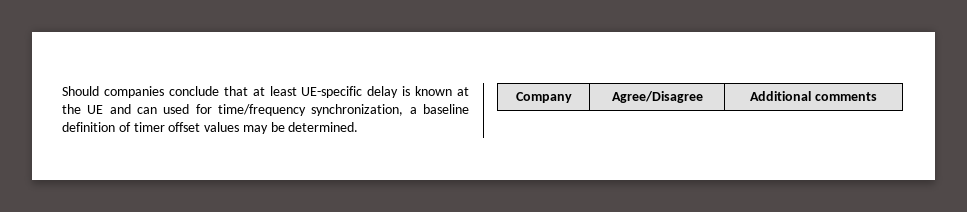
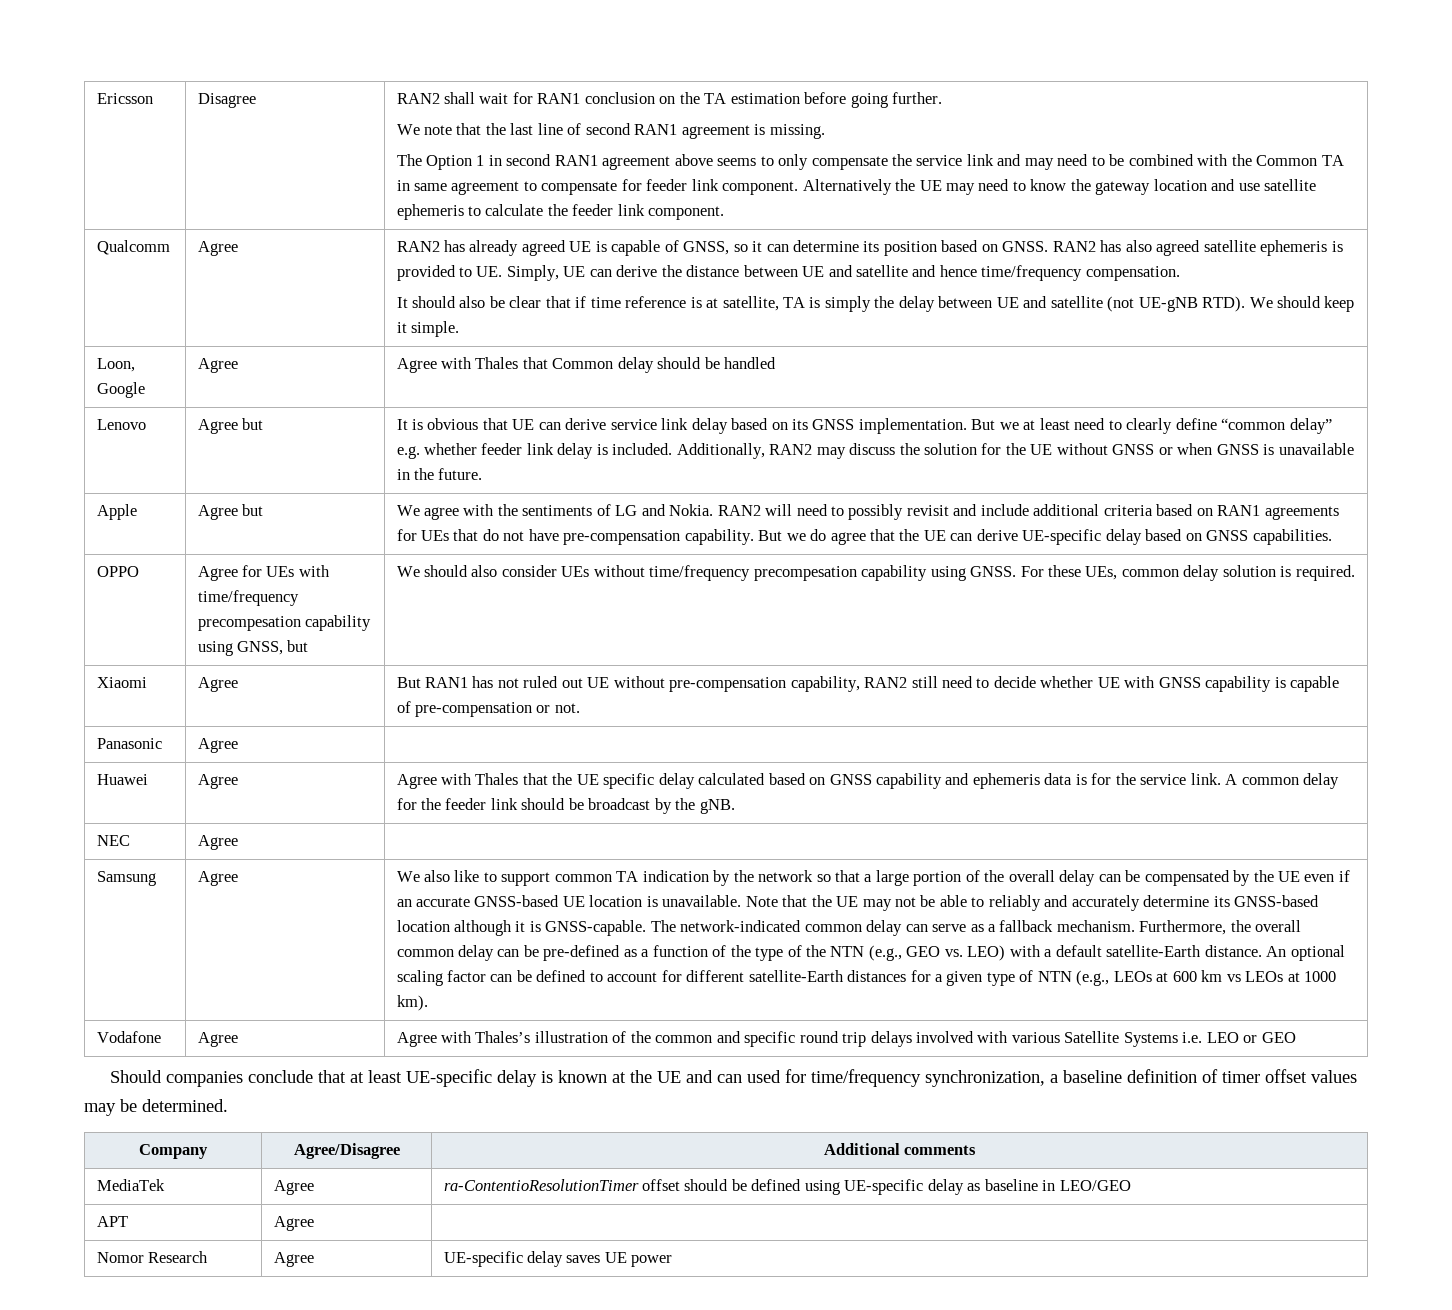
+ Ericsson | Disagree | RAN2 shall wait for RAN1 conclusion on the TA estimation before going further.
+ We note that the last line of second RAN1 agreement is missing.
+ The Option 1 in second RAN1 agreement above seems to only compensate the service link and may need to be combined with the Common TA in same agreement to compensate for feeder link component. Alternatively the UE may need to know the gateway location and use satellite ephemeris to calculate the feeder link component.
+ Qualcomm | Agree | RAN2 has already agreed UE is capable of GNSS, so it can determine its position based on GNSS. RAN2 has also agreed satellite ephemeris is provided to UE. Simply, UE can derive the distance between UE and satellite and hence time/frequency compensation.
+ It should also be clear that if time reference is at satellite, TA is simply the delay between UE and satellite (not UE-gNB RTD). We should keep it simple.
+ Loon, Google | Agree | Agree with Thales that Common delay should be handled
+ Lenovo | Agree but | It is obvious that UE can derive service link delay based on its GNSS implementation. But we at least need to clearly define “common delay” e.g. whether feeder link delay is included. Additionally, RAN2 may discuss the solution for the UE without GNSS or when GNSS is unavailable in the future.
+ Apple | Agree but | We agree with the sentiments of LG and Nokia. RAN2 will need to possibly revisit and include additional criteria based on RAN1 agreements for UEs that do not have pre-compensation capability. But we do agree that the UE can derive UE-specific delay based on GNSS capabilities.
+ OPPO | Agree for UEs with time/frequency precompesation capability using GNSS, but | We should also consider UEs without time/frequency precompesation capability using GNSS. For these UEs, common delay solution is required.
+ Xiaomi | Agree | But RAN1 has not ruled out UE without pre-compensation capability, RAN2 still need to decide whether UE with GNSS capability is capable of pre-compensation or not.
+ Panasonic | Agree |
+ Huawei | Agree | Agree with Thales that the UE specific delay calculated based on GNSS capability and ephemeris data is for the service link. A common delay for the feeder link should be broadcast by the gNB.
+ NEC | Agree |
+ Samsung | Agree | We also like to support common TA indication by the network so that a large portion of the overall delay can be compensated by the UE even if an accurate GNSS-based UE location is unavailable. Note that the UE may not be able to reliably and accurately determine its GNSS-based location although it is GNSS-capable. The network-indicated common delay can serve as a fallback mechanism. Furthermore, the overall common delay can be pre-defined as a function of the type of the NTN (e.g., GEO vs. LEO) with a default satellite-Earth distance. An optional scaling factor can be defined to account for different satellite-Earth distances for a given type of NTN (e.g., LEOs at 600 km vs LEOs at 1000 km).
+ Vodafone | Agree | Agree with Thales’s illustration of the common and specific round trip delays involved with various Satellite Systems i.e. LEO or GEO
+ MediaTek | Agree | ra-ContentioResolutionTimer offset should be defined using UE-specific delay as baseline in LEO/GEO
+ APT | Agree |
+ Nomor Research | Agree | UE-specific delay saves UE power

